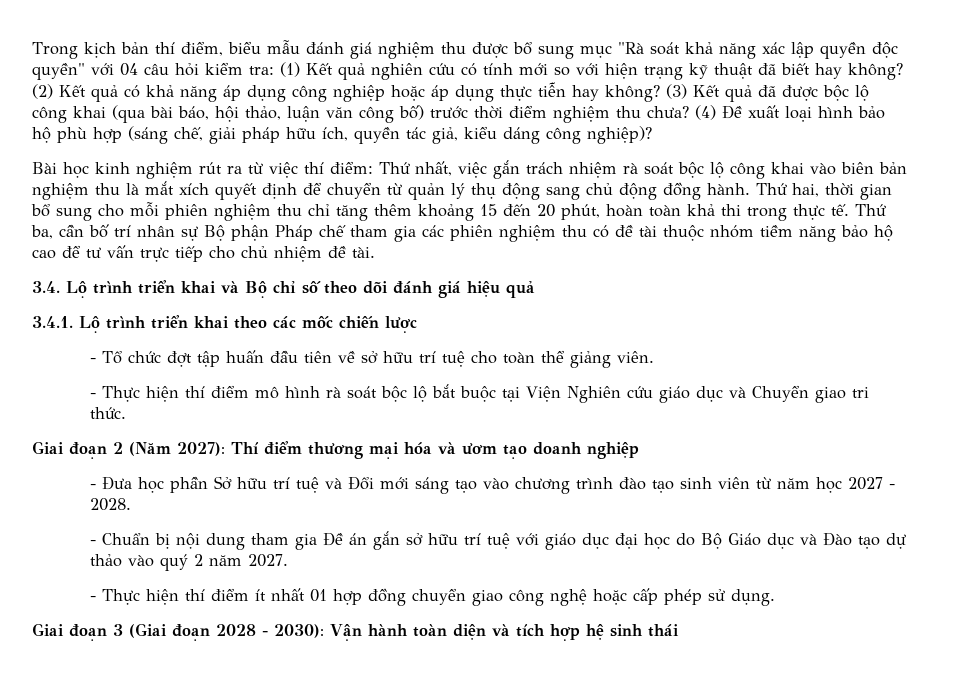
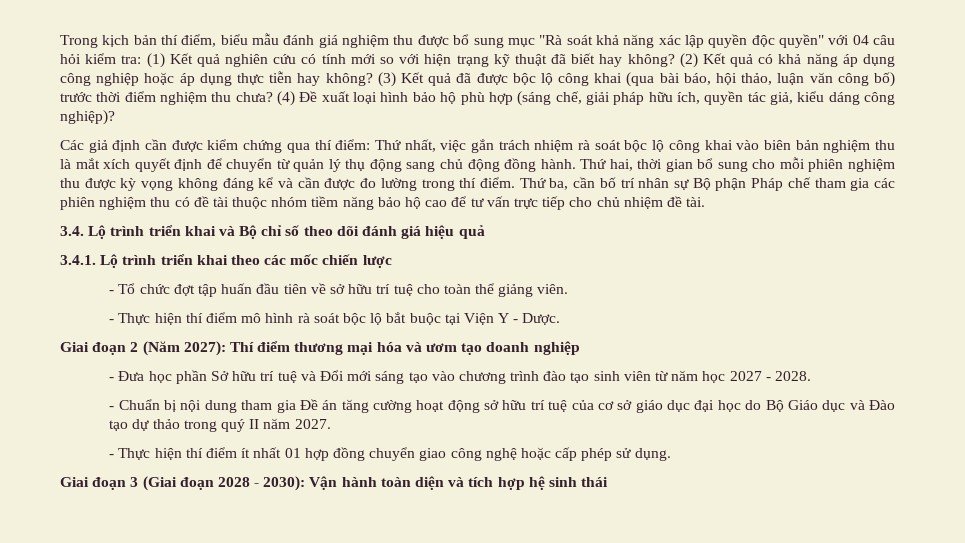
- Bài học kinh nghiệm rút ra từ việc thí điểm: Thứ nhất, việc gắn trách nhiệm rà soát bộc lộ công khai vào biên bản nghiệm thu là mắt xích quyết định để chuyển từ quản lý thụ động sang chủ động đồng hành.
+ Các giả định cần được kiểm chứng qua thí điểm: Thứ nhất, việc gắn trách nhiệm rà soát bộc lộ công khai vào biên bản nghiệm thu là mắt xích quyết định để chuyển từ quản lý thụ động sang chủ động đồng hành.
- Thứ hai, thời gian bổ sung cho mỗi phiên nghiệm thu chỉ tăng thêm khoảng 15 đến 20 phút, hoàn toàn khả thi trong thực tế.
+ Thứ hai, thời gian bổ sung cho mỗi phiên nghiệm thu được kỳ vọng không đáng kể và cần được đo lường trong thí điểm.
- - Thực hiện thí điểm mô hình rà soát bộc lộ bắt buộc tại Viện Nghiên cứu giáo dục và Chuyển giao tri thức.
+ - Thực hiện thí điểm mô hình rà soát bộc lộ bắt buộc tại Viện Y - Dược.
- - Chuẩn bị nội dung tham gia Đề án gắn sở hữu trí tuệ với giáo dục đại học do Bộ Giáo dục và Đào tạo dự thảo vào quý 2 năm 2027.
+ - Chuẩn bị nội dung tham gia Đề án tăng cường hoạt động sở hữu trí tuệ của cơ sở giáo dục đại học do Bộ Giáo dục và Đào tạo dự thảo trong quý II năm 2027.

